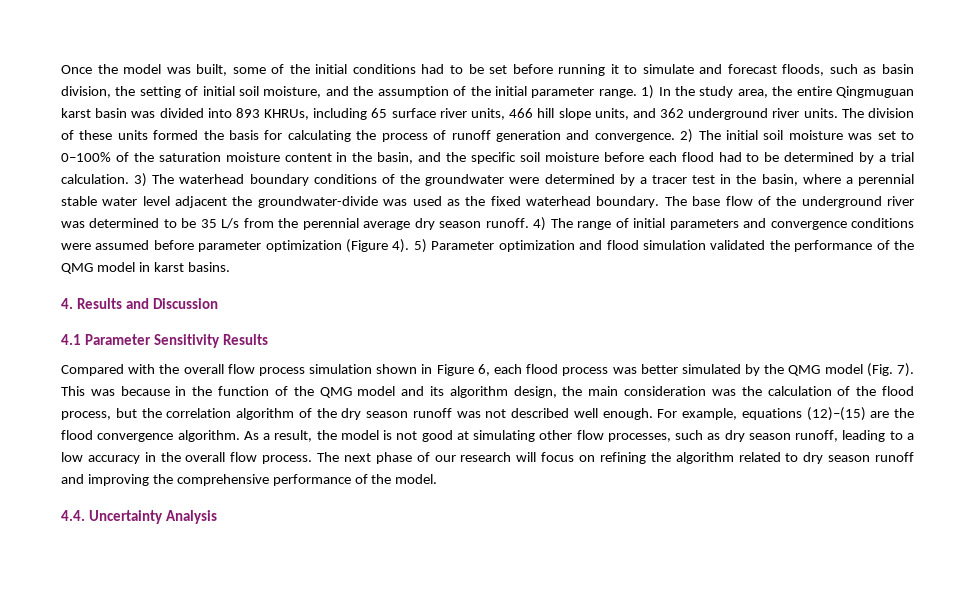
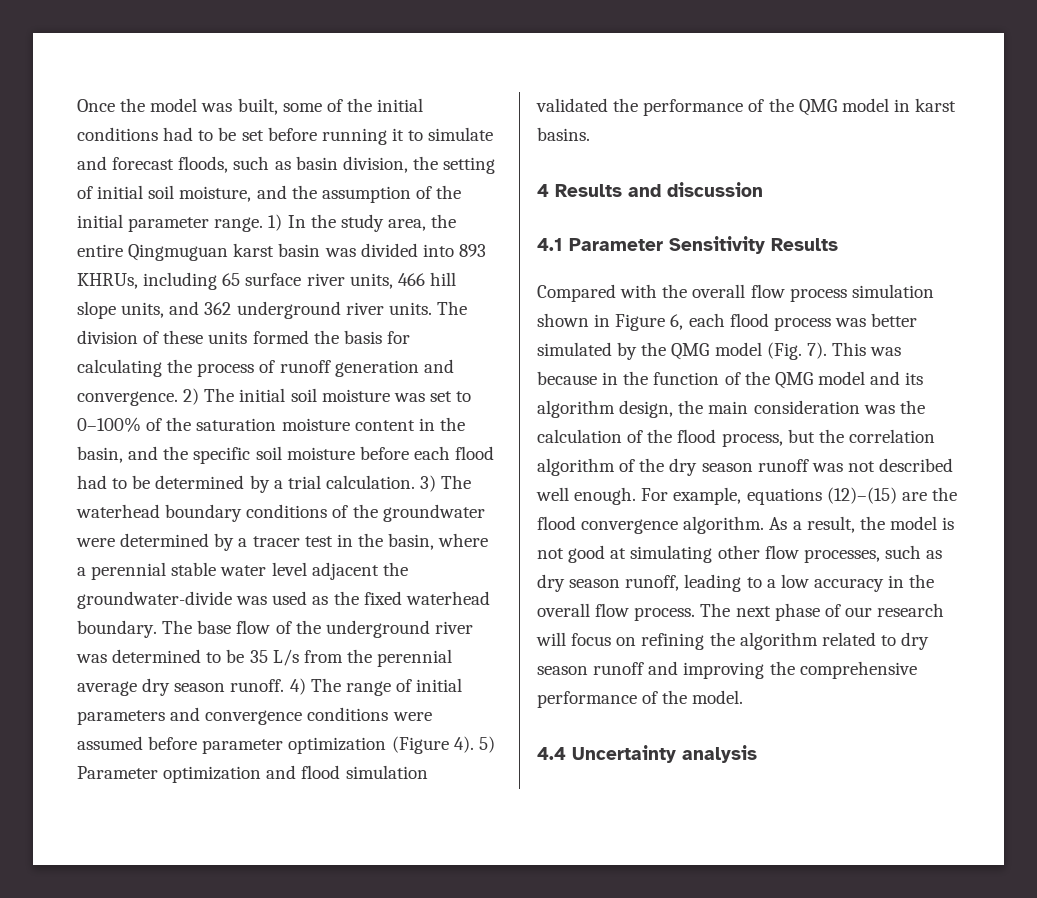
- 4. Results and Discussion
+ 4 Results and discussion
- 4.4. Uncertainty Analysis
+ 4.4 Uncertainty analysis

